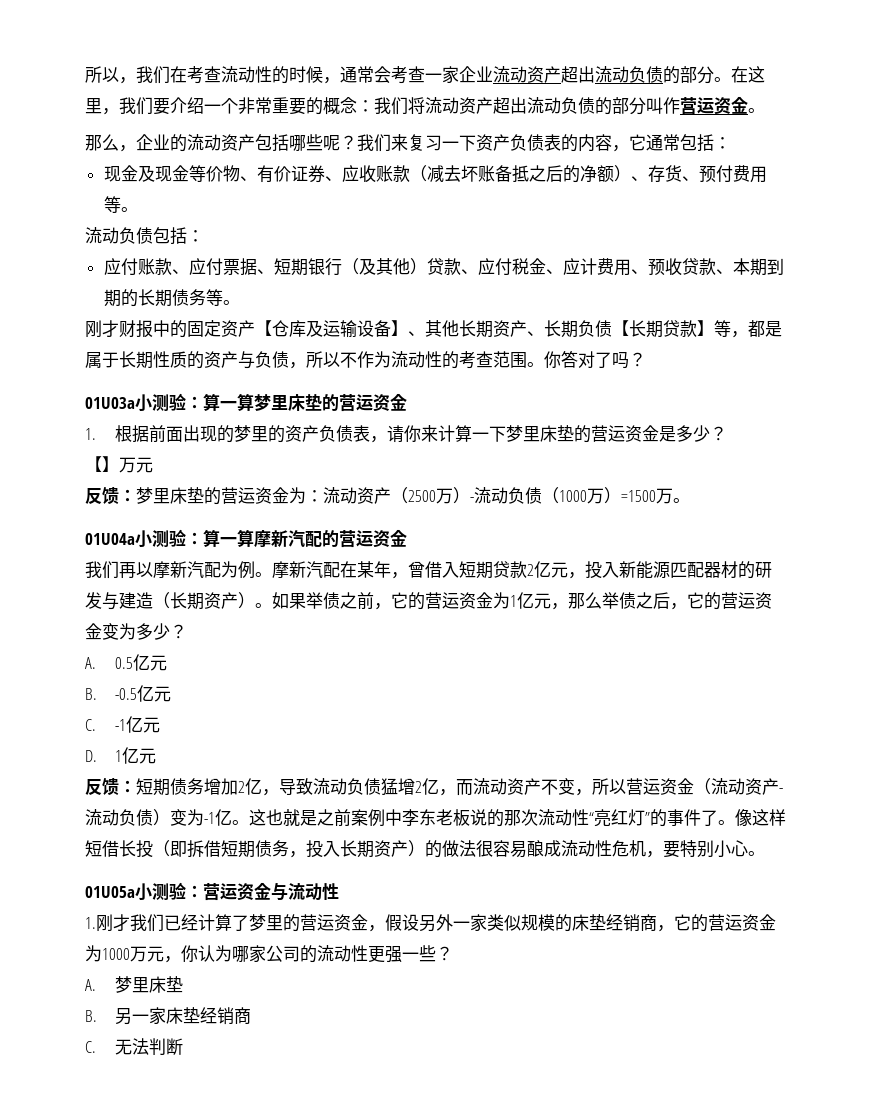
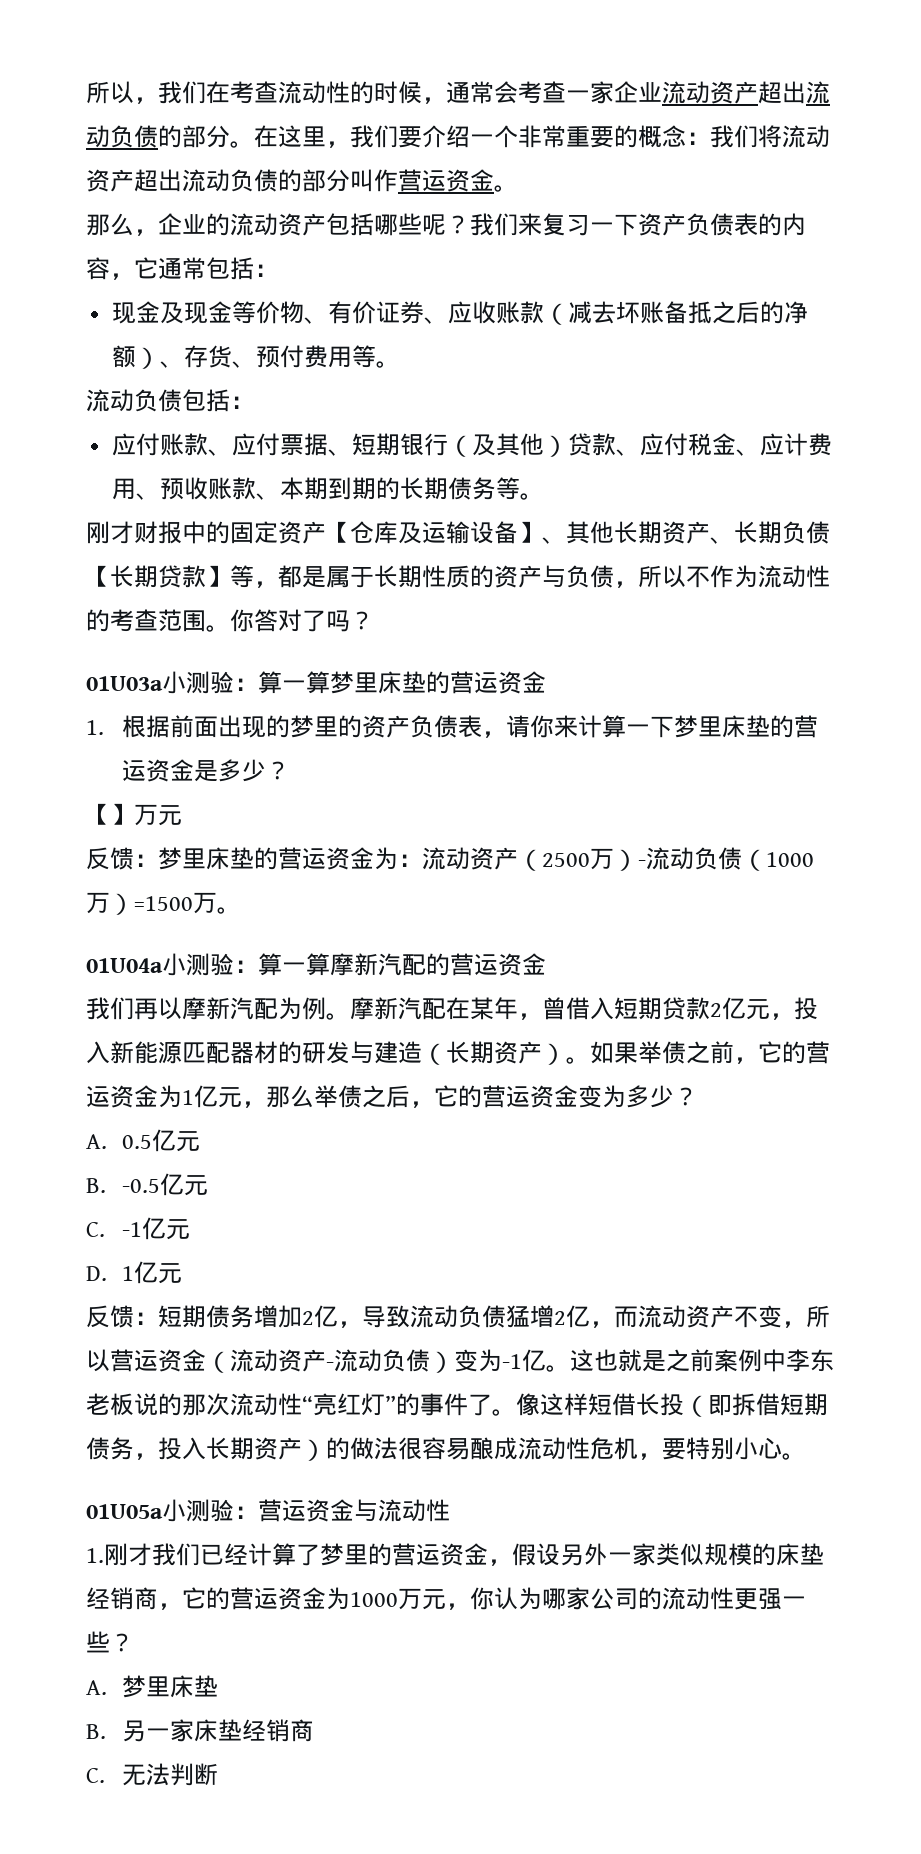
- 应付账款、应付票据、短期银行（及其他）贷款、应付税金、应计费用、预收贷款、本期到期的长期债务等。
+ 应付账款、应付票据、短期银行（及其他）贷款、应付税金、应计费用、预收账款、本期到期的长期债务等。

